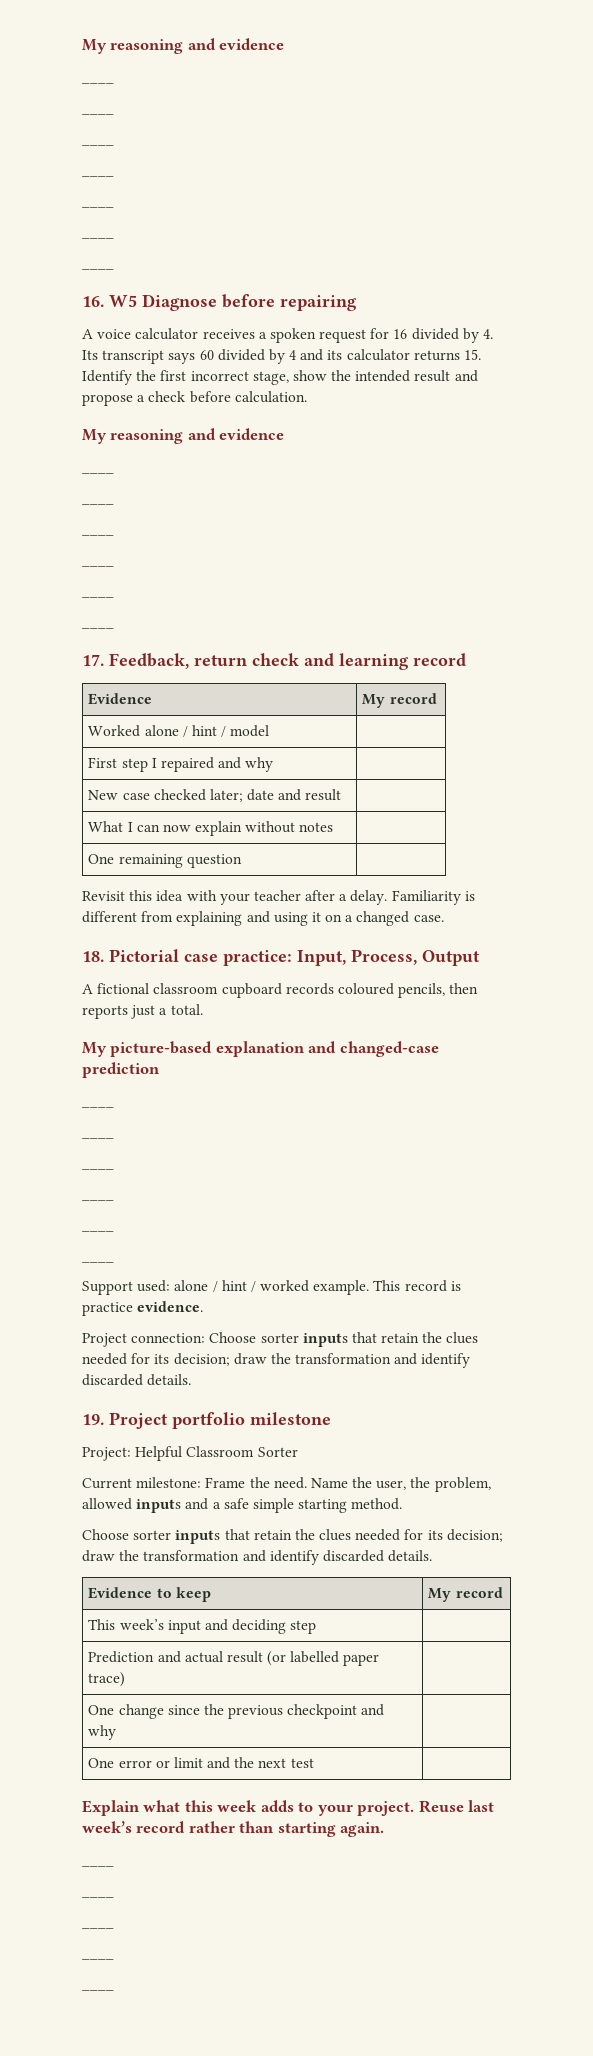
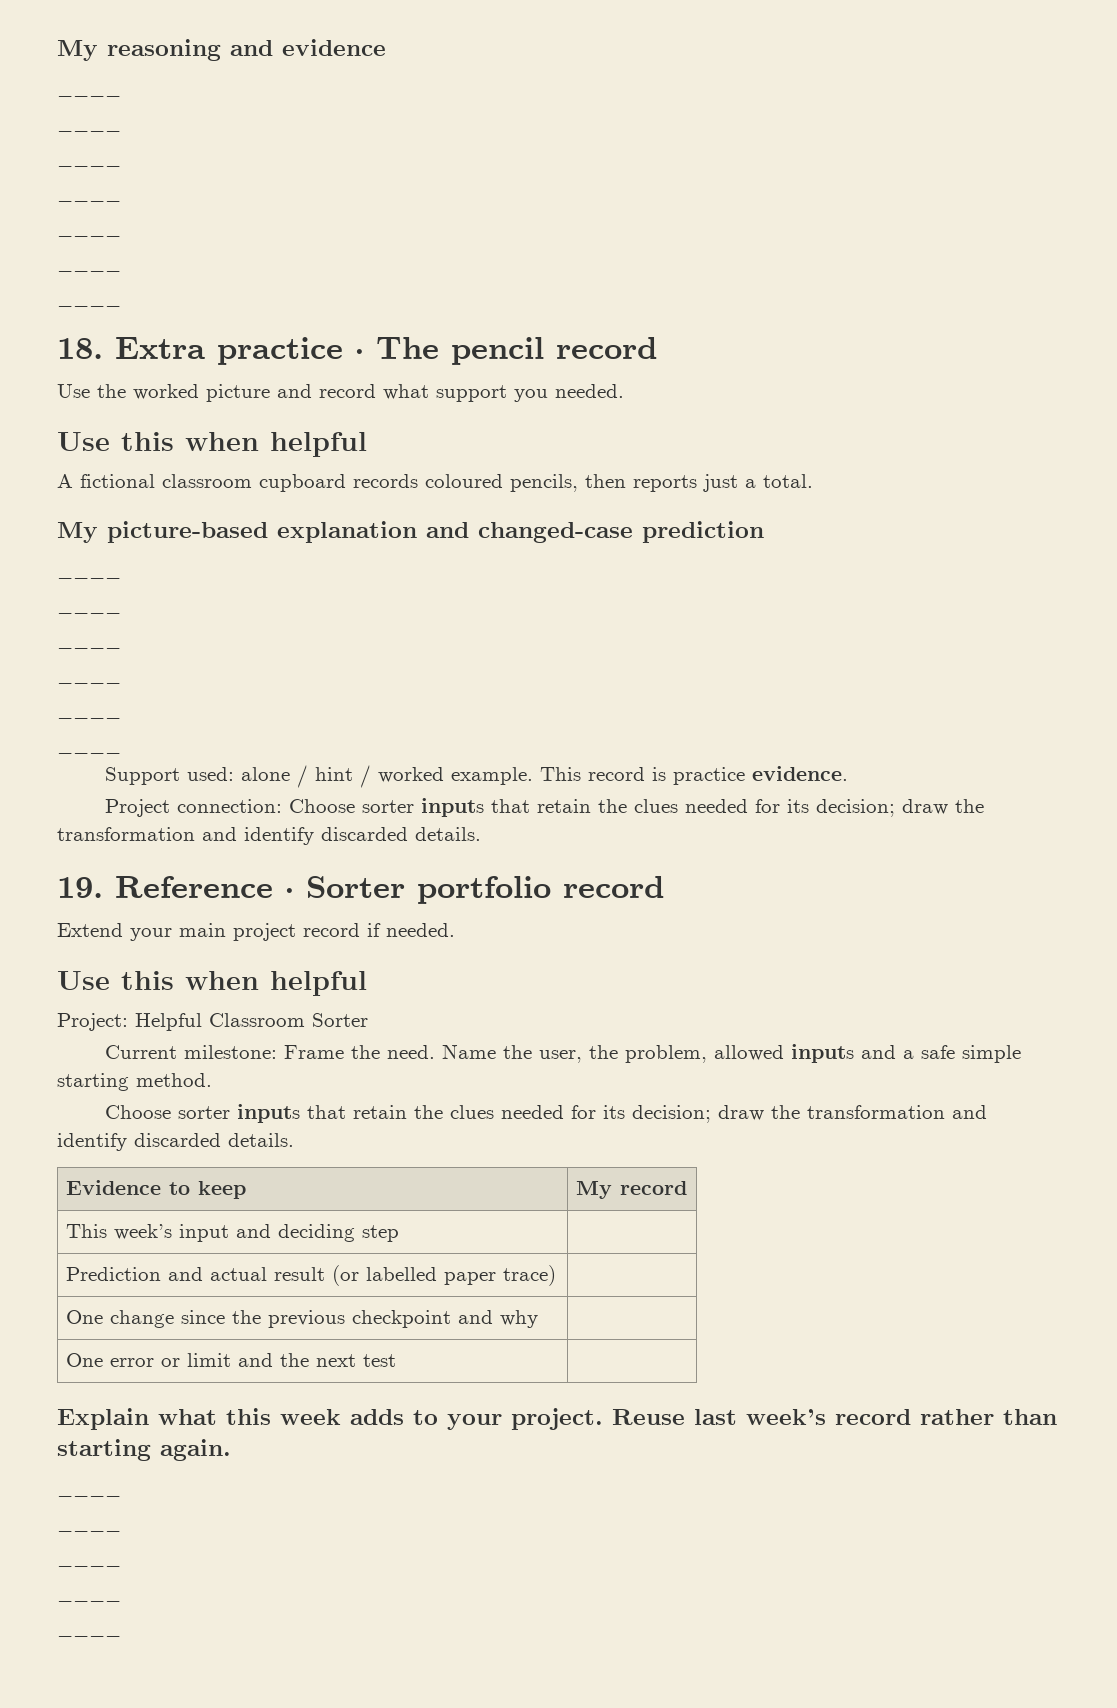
- 16. W5 Diagnose before repairing
- A voice calculator receives a spoken request for 16 divided by 4. Its transcript says 60 divided by 4 and its calculator returns 15. Identify the first incorrect stage, show the intended result and propose a check before calculation.
- My reasoning and evidence
- ____
- ____
- ____
- ____
- ____
- ____
- 17. Feedback, return check and learning record
- Evidence | My record
- Worked alone / hint / model |
- First step I repaired and why |
- New case checked later; date and result |
- What I can now explain without notes |
- One remaining question |
- Revisit this idea with your teacher after a delay. Familiarity is different from explaining and using it on a changed case.
- 18. Pictorial case practice: Input, Process, Output
+ 18. Extra practice · The pencil record
+ Use the worked picture and record what support you needed.
+ Use this when helpful
- 19. Project portfolio milestone
+ 19. Reference · Sorter portfolio record
+ Extend your main project record if needed.
+ Use this when helpful

